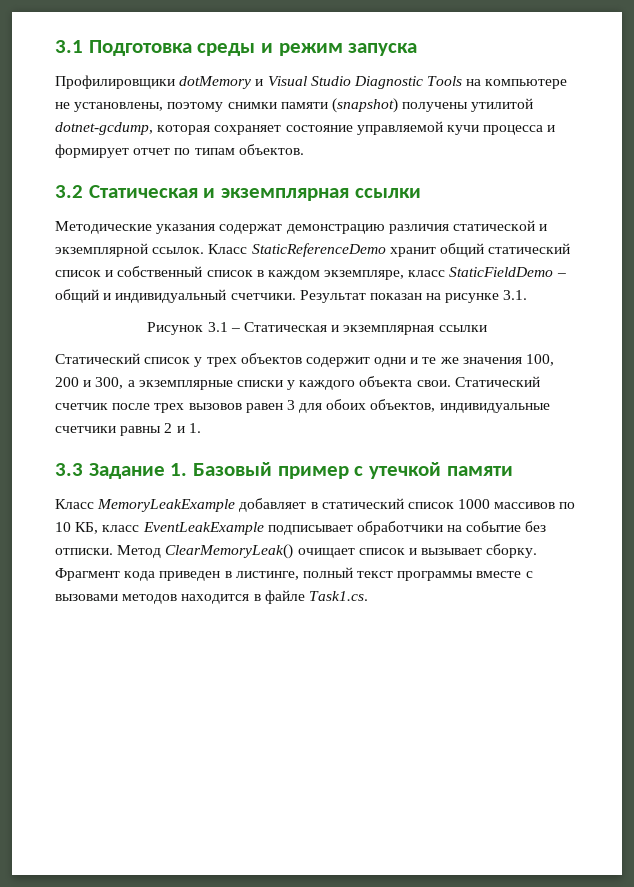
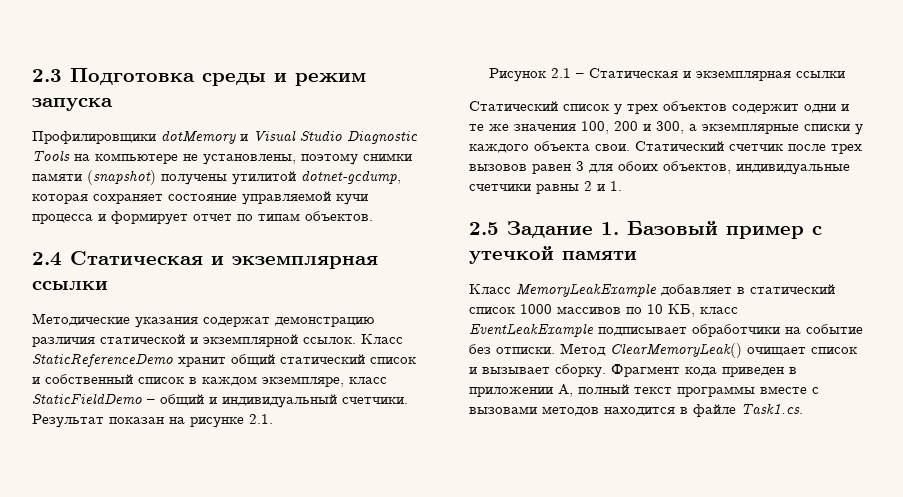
- 3.1 Подготовка среды и режим запуска
+ 2.3 Подготовка среды и режим запуска
- 3.2 Статическая и экземплярная ссылки
+ 2.4 Статическая и экземплярная ссылки
- Результат показан на рисунке 3.1.
+ Результат показан на рисунке 2.1.
- Рисунок 3.1 – Статическая и экземплярная ссылки
+ Рисунок 2.1 – Статическая и экземплярная ссылки
- 3.3 Задание 1. Базовый пример с утечкой памяти
+ 2.5 Задание 1. Базовый пример с утечкой памяти
- Фрагмент кода приведен в листинге, полный текст программы вместе с вызовами методов находится в файле Task1.cs.
+ Фрагмент кода приведен в приложении А, полный текст программы вместе с вызовами методов находится в файле Task1.cs.

